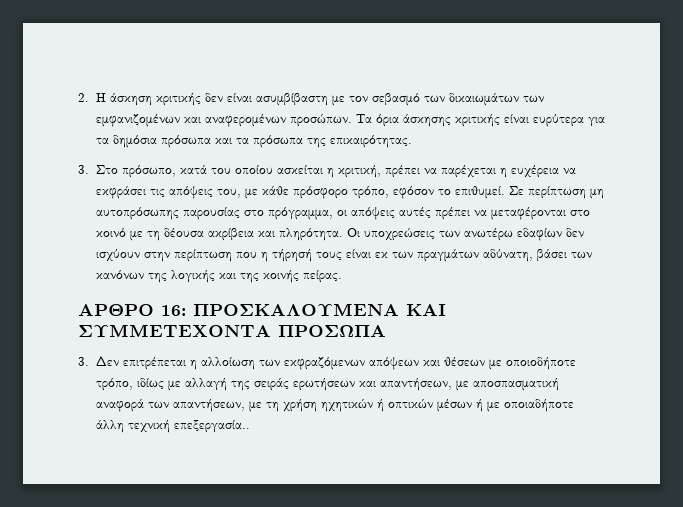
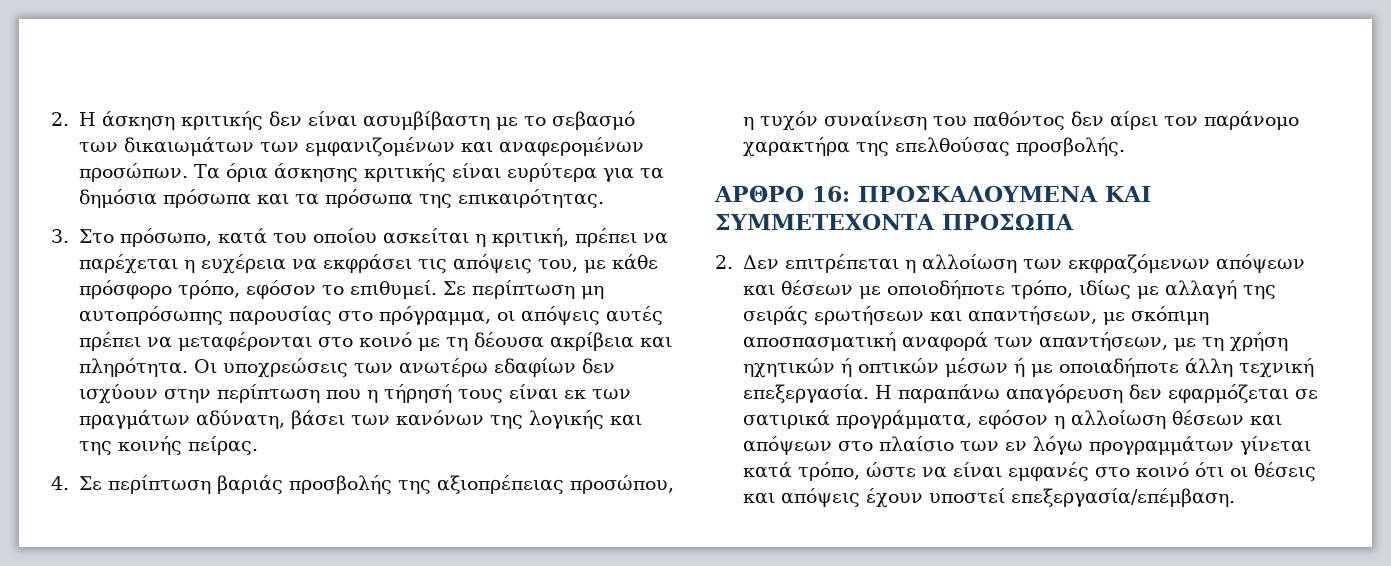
- 2. Η άσκηση κριτικής δεν είναι ασυμβίβαστη με τον σεβασμό των δικαιωμάτων των εμφανιζομένων και αναφερομένων προσώπων.
+ 2. Η άσκηση κριτικής δεν είναι ασυμβίβαστη με το σεβασμό των δικαιωμάτων των εμφανιζομένων και αναφερομένων προσώπων.
+ 4. Σε περίπτωση βαριάς προσβολής της αξιοπρέπειας προσώπου, η τυχόν συναίνεση του παθόντος δεν αίρει τον παράνομο χαρακτήρα της επελθούσας προσβολής.
- 3. Δεν επιτρέπεται η αλλοίωση των εκφραζόμενων απόψεων και θέσεων με οποιοδήποτε τρόπο, ιδίως με αλλαγή της σειράς ερωτήσεων και απαντήσεων, με αποσπασματική αναφορά των απαντήσεων, με τη χρήση ηχητικών ή οπτικών μέσων ή με οποιαδήποτε άλλη τεχνική επεξεργασία..
+ 2. Δεν επιτρέπεται η αλλοίωση των εκφραζόμενων απόψεων και θέσεων με οποιοδήποτε τρόπο, ιδίως με αλλαγή της σειράς ερωτήσεων και απαντήσεων, με σκόπιμη αποσπασματική αναφορά των απαντήσεων, με τη χρήση ηχητικών ή οπτικών μέσων ή με οποιαδήποτε άλλη τεχνική επεξεργασία. Η παραπάνω απαγόρευση δεν εφαρμόζεται σε σατιρικά προγράμματα, εφόσον η αλλοίωση θέσεων και απόψεων στο πλαίσιο των εν λόγω προγραμμάτων γίνεται κατά τρόπο, ώστε να είναι εμφανές στο κοινό ότι οι θέσεις και απόψεις έχουν υποστεί επεξεργασία/επέμβαση.

